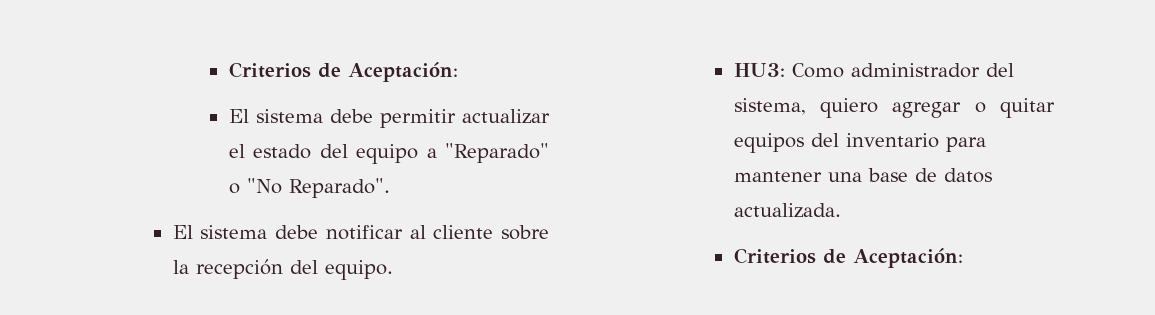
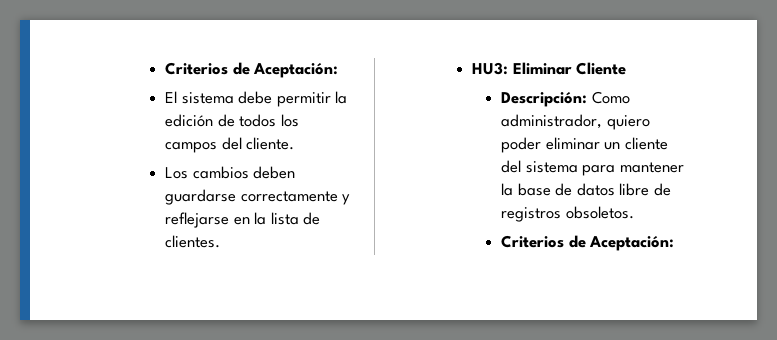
- El sistema debe permitir actualizar el estado del equipo a "Reparado" o "No Reparado".
- El sistema debe notificar al cliente sobre la recepción del equipo.
- HU3: Como administrador del sistema, quiero agregar o quitar equipos del inventario para mantener una base de datos actualizada.
+ El sistema debe permitir la edición de todos los campos del cliente.
+ Los cambios deben guardarse correctamente y reflejarse en la lista de clientes.
+ HU3: Eliminar Cliente
+ Descripción: Como administrador, quiero poder eliminar un cliente del sistema para mantener la base de datos libre de registros obsoletos.

